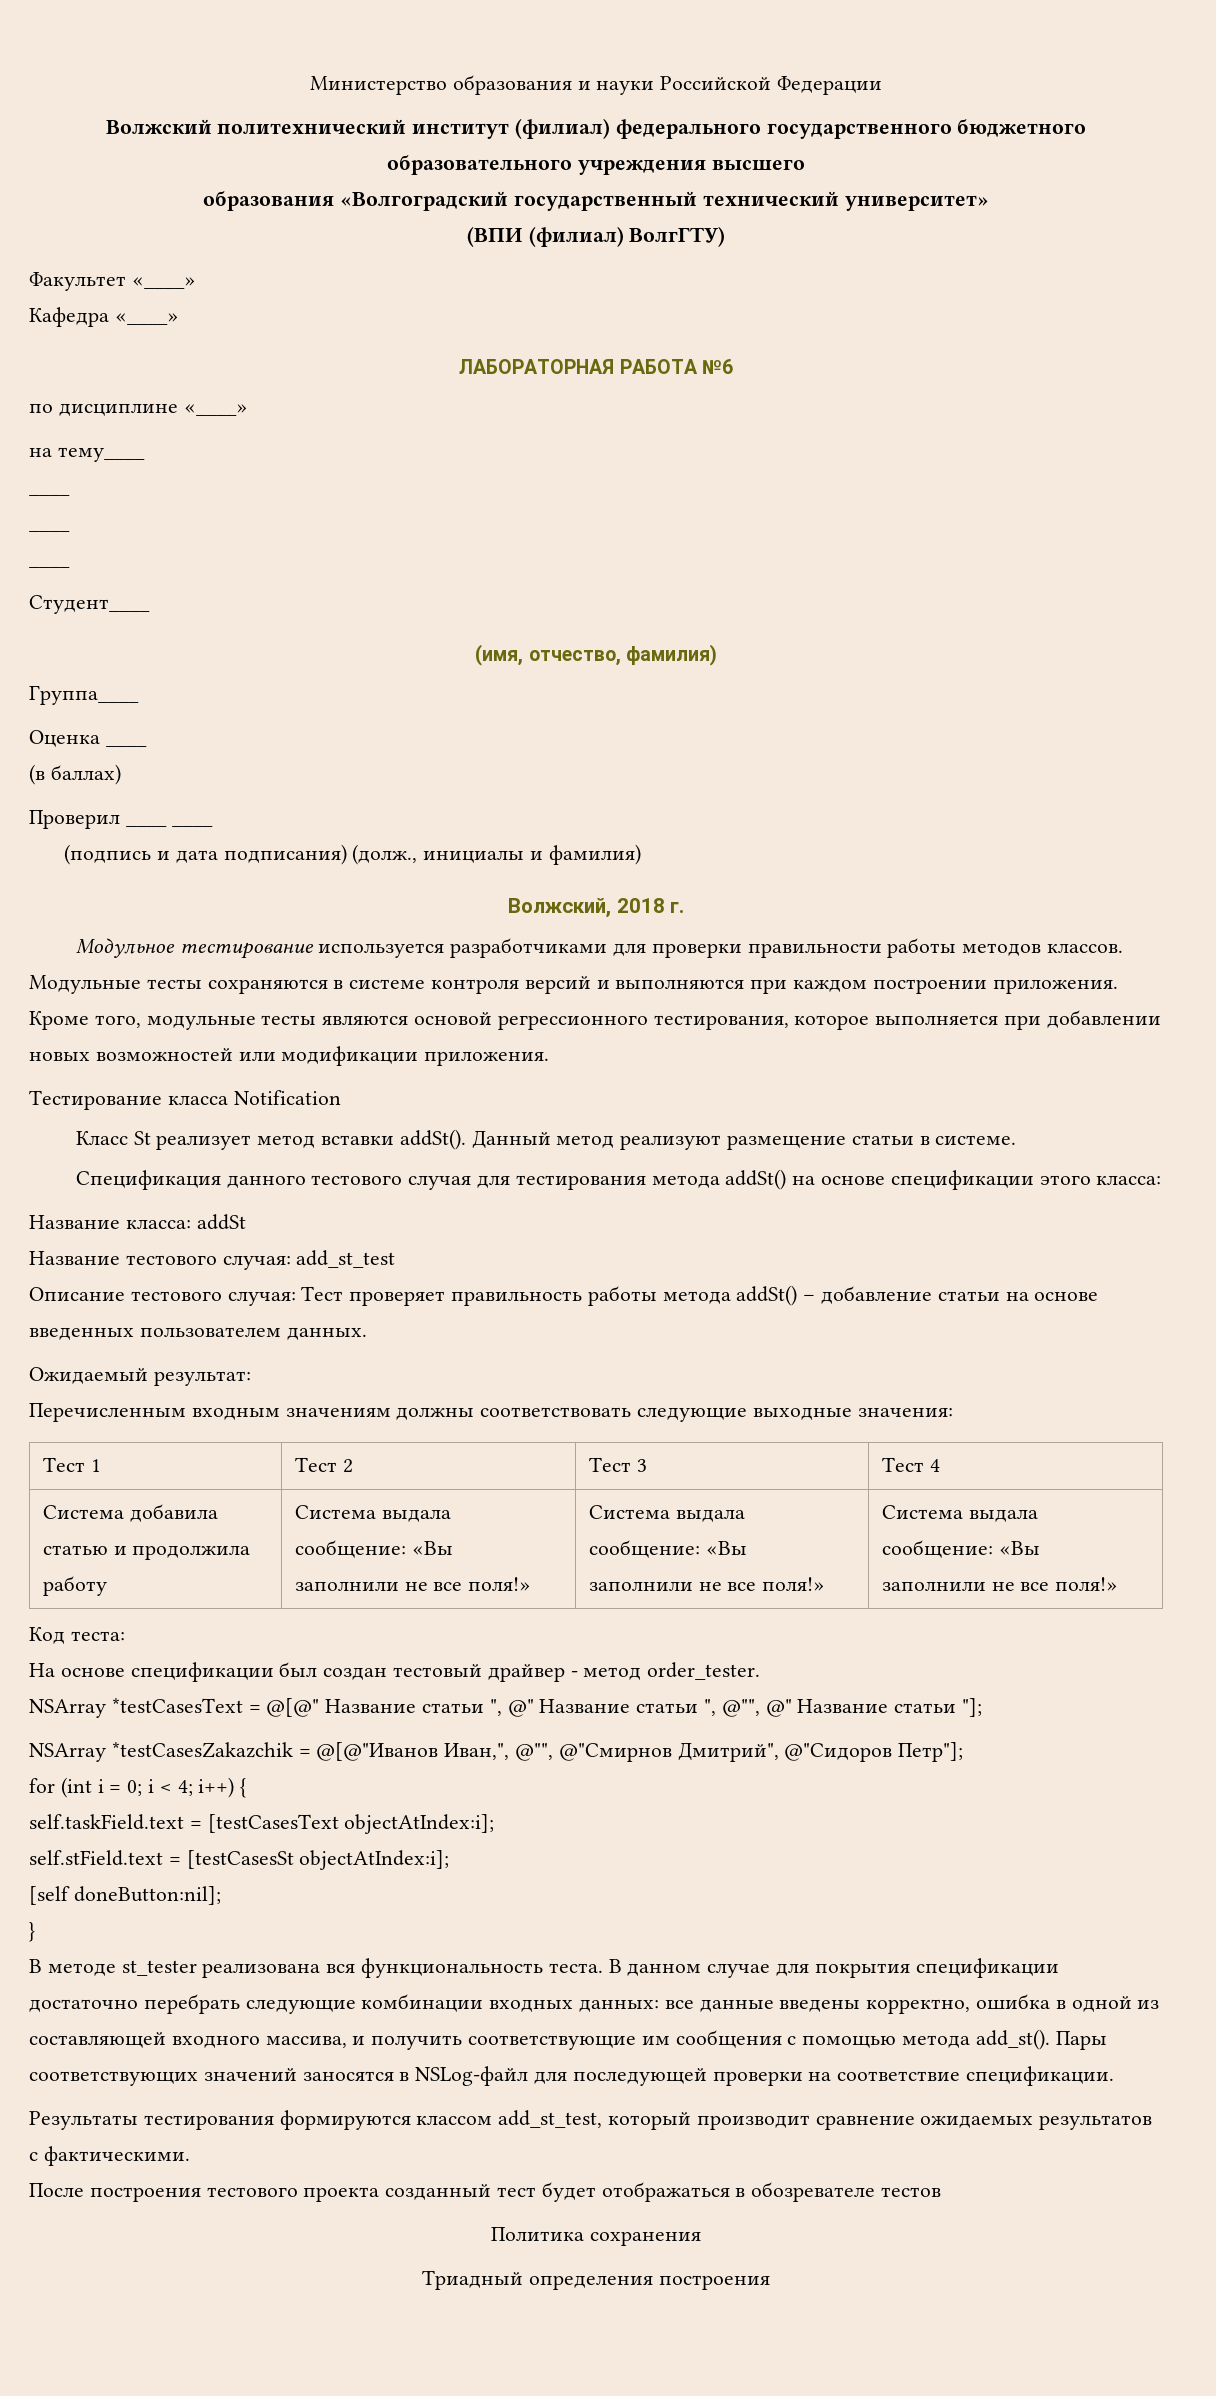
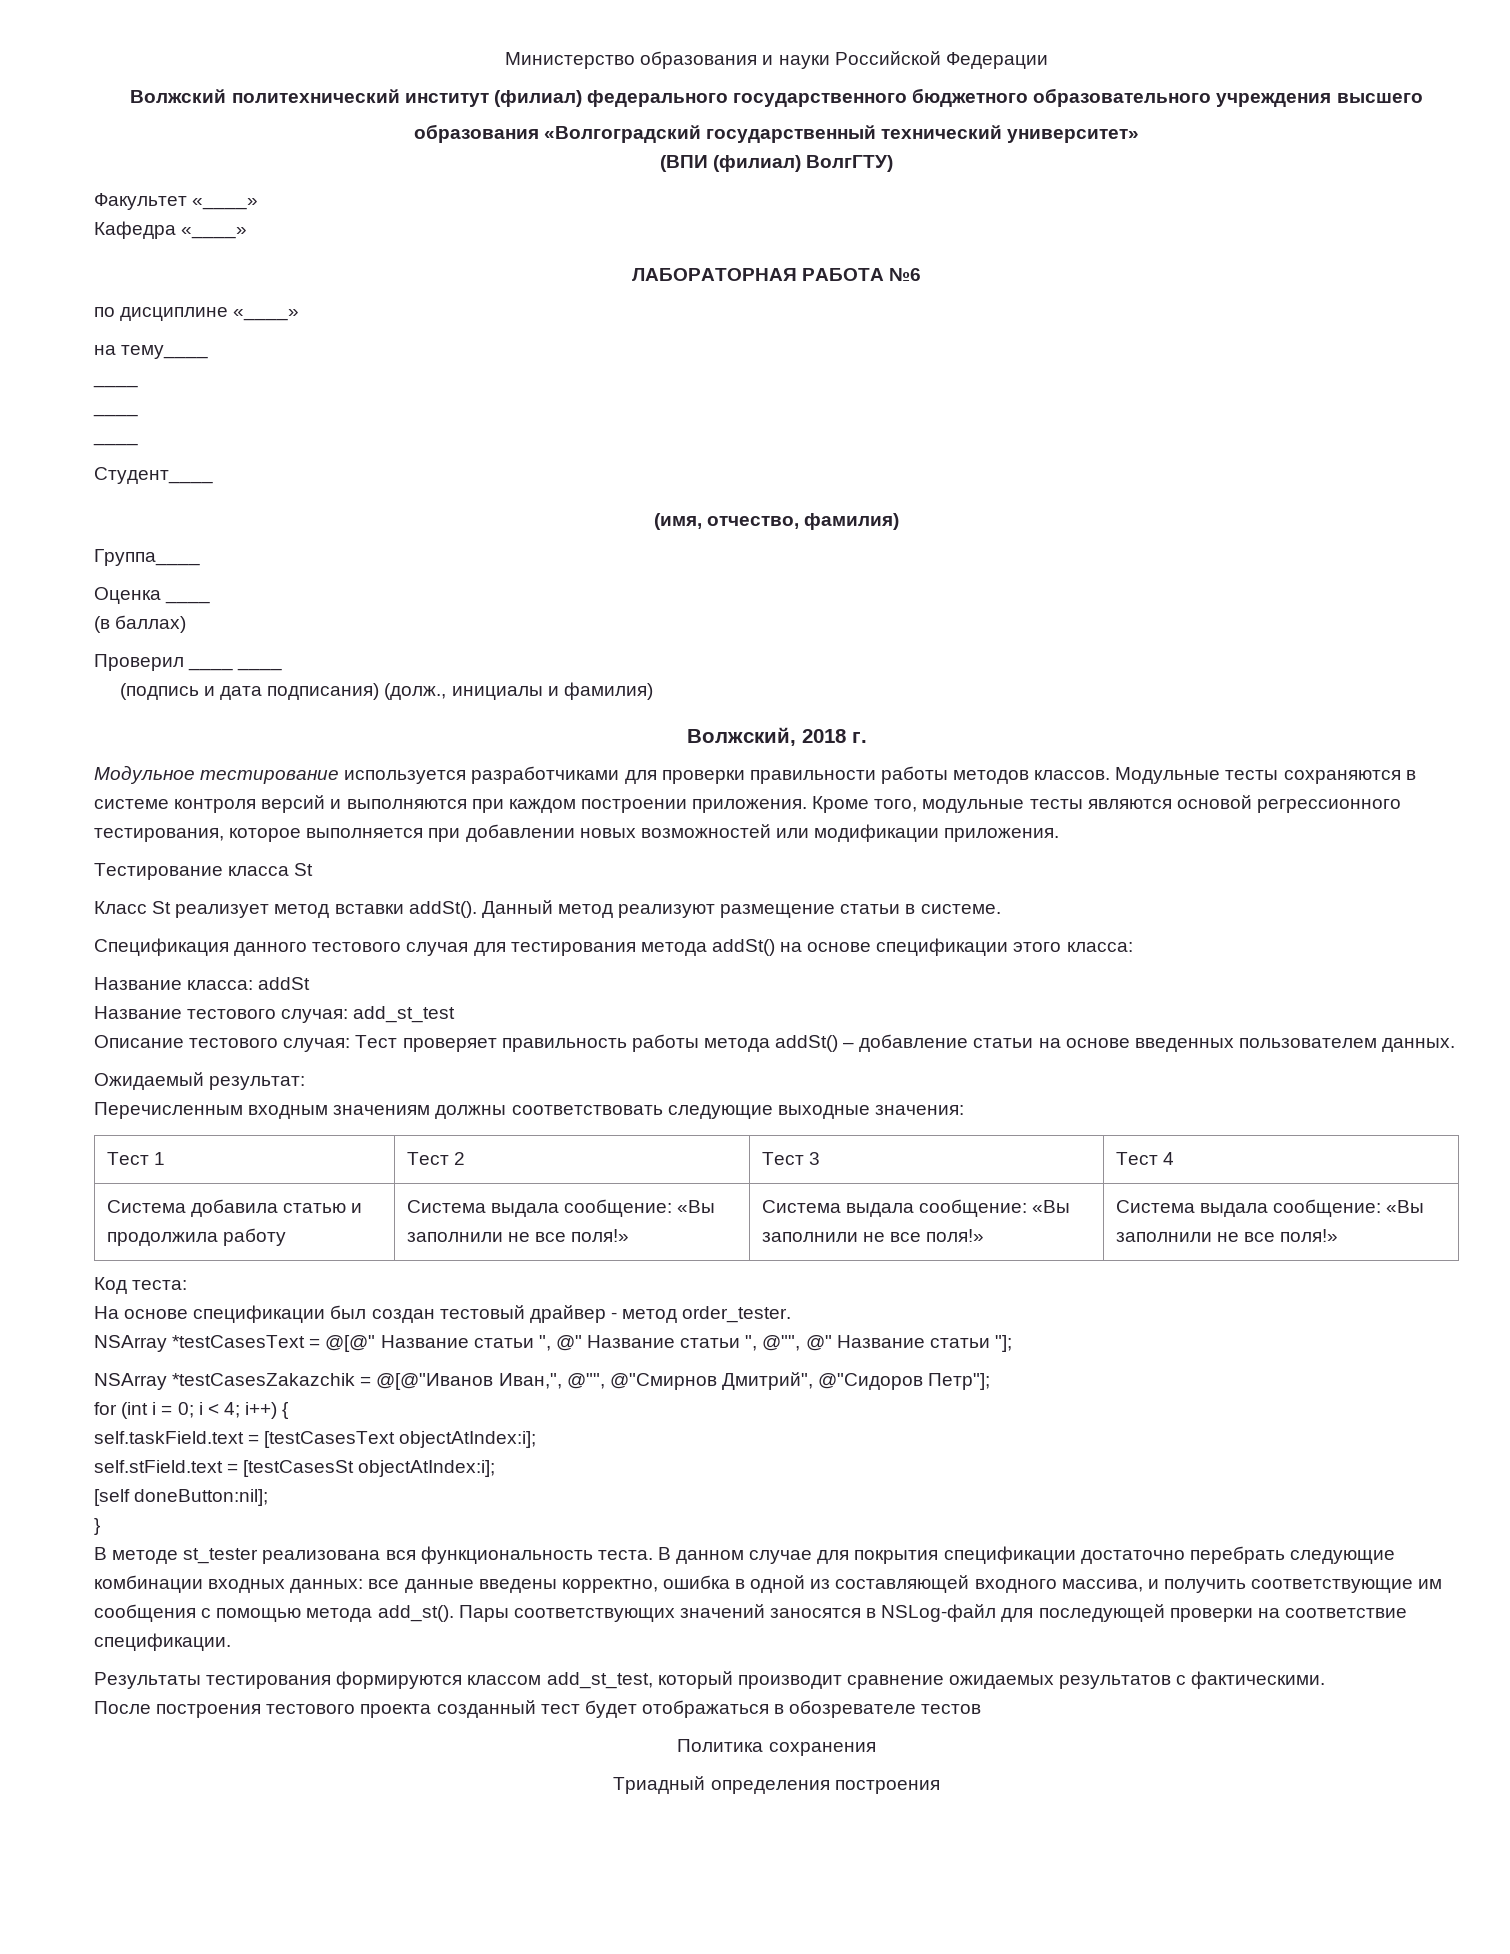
- Тестирование класса Notification
+ Тестирование класса St

